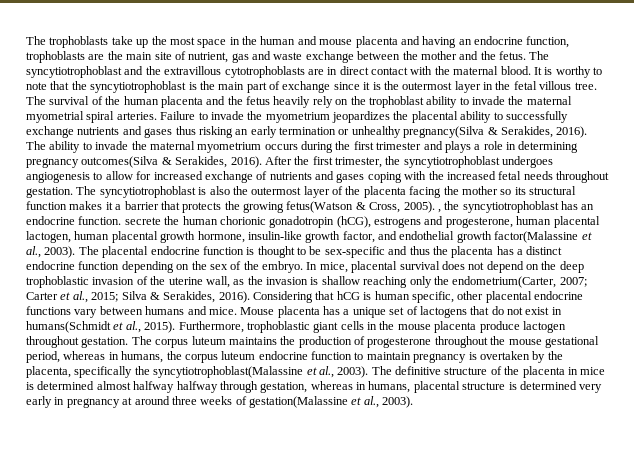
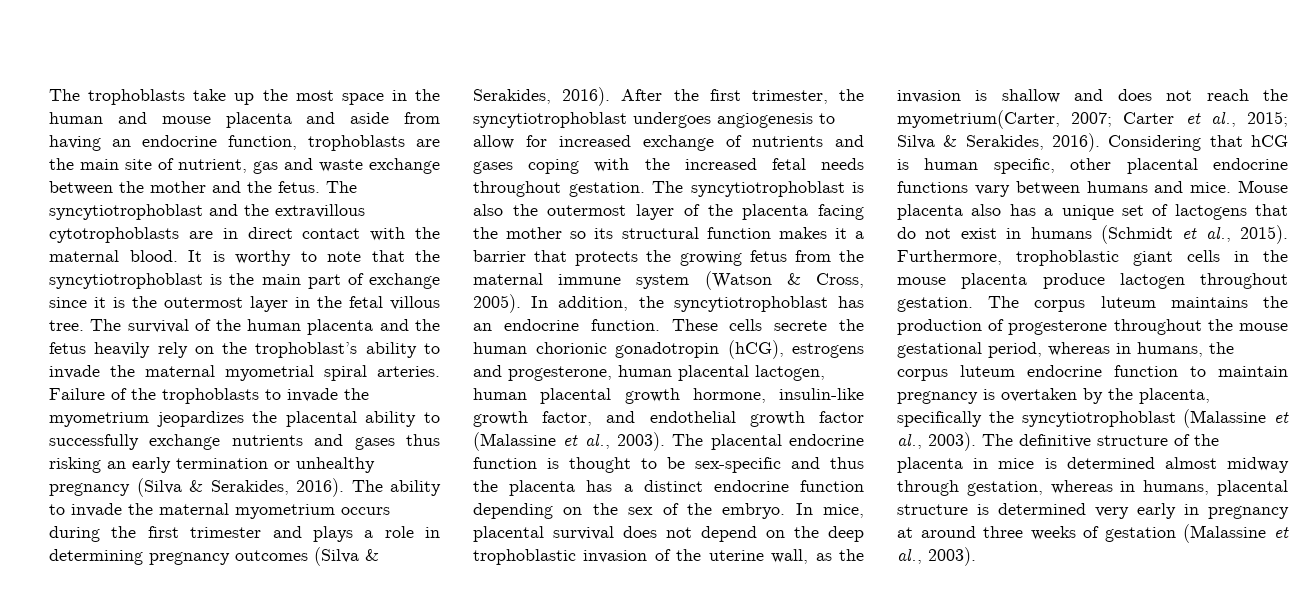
- The trophoblasts take up the most space in the human and mouse placenta and having an endocrine function, trophoblasts are the main site of nutrient, gas and waste exchange between the mother and the fetus.
+ The trophoblasts take up the most space in the human and mouse placenta and aside from having an endocrine function, trophoblasts are the main site of nutrient, gas and waste exchange between the mother and the fetus.
- The survival of the human placenta and the fetus heavily rely on the trophoblast ability to invade the maternal myometrial spiral arteries.
+ The survival of the human placenta and the fetus heavily rely on the trophoblast’s ability to invade the maternal myometrial spiral arteries.
- Failure to invade the myometrium jeopardizes the placental ability to successfully exchange nutrients and gases thus risking an early termination or unhealthy pregnancy(Silva & Serakides, 2016).
+ Failure of the trophoblasts to invade the myometrium jeopardizes the placental ability to successfully exchange nutrients and gases thus risking an early termination or unhealthy pregnancy (Silva & Serakides, 2016).
- The ability to invade the maternal myometrium occurs during the first trimester and plays a role in determining pregnancy outcomes(Silva & Serakides, 2016).
+ The ability to invade the maternal myometrium occurs during the first trimester and plays a role in determining pregnancy outcomes (Silva & Serakides, 2016).
- The syncytiotrophoblast is also the outermost layer of the placenta facing the mother so its structural function makes it a barrier that protects the growing fetus(Watson & Cross, 2005). , the syncytiotrophoblast has an endocrine function. secrete the human chorionic gonadotropin (hCG), estrogens and progesterone, human placental lactogen, human placental growth hormone, insulin-like growth factor, and endothelial growth factor(Malassine et al., 2003).
+ The syncytiotrophoblast is also the outermost layer of the placenta facing the mother so its structural function makes it a barrier that protects the growing fetus from the maternal immune system (Watson & Cross, 2005). In addition, the syncytiotrophoblast has an endocrine function. These cells secrete the human chorionic gonadotropin (hCG), estrogens and progesterone, human placental lactogen, human placental growth hormone, insulin-like growth factor, and endothelial growth factor (Malassine et al., 2003).
- In mice, placental survival does not depend on the deep trophoblastic invasion of the uterine wall, as the invasion is shallow reaching only the endometrium(Carter, 2007; Carter et al., 2015; Silva & Serakides, 2016).
+ In mice, placental survival does not depend on the deep trophoblastic invasion of the uterine wall, as the invasion is shallow and does not reach the myometrium(Carter, 2007; Carter et al., 2015; Silva & Serakides, 2016).
- Mouse placenta has a unique set of lactogens that do not exist in humans(Schmidt et al., 2015).
+ Mouse placenta also has a unique set of lactogens that do not exist in humans (Schmidt et al., 2015).
- The corpus luteum maintains the production of progesterone throughout the mouse gestational period, whereas in humans, the corpus luteum endocrine function to maintain pregnancy is overtaken by the placenta, specifically the syncytiotrophoblast(Malassine et al., 2003).
+ The corpus luteum maintains the production of progesterone throughout the mouse gestational period, whereas in humans, the corpus luteum endocrine function to maintain pregnancy is overtaken by the placenta, specifically the syncytiotrophoblast (Malassine et al., 2003).
- The definitive structure of the placenta in mice is determined almost halfway halfway through gestation, whereas in humans, placental structure is determined very early in pregnancy at around three weeks of gestation(Malassine et al., 2003).
+ The definitive structure of the placenta in mice is determined almost midway through gestation, whereas in humans, placental structure is determined very early in pregnancy at around three weeks of gestation (Malassine et al., 2003).

